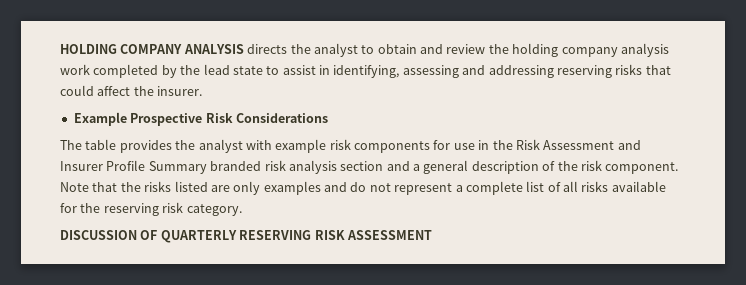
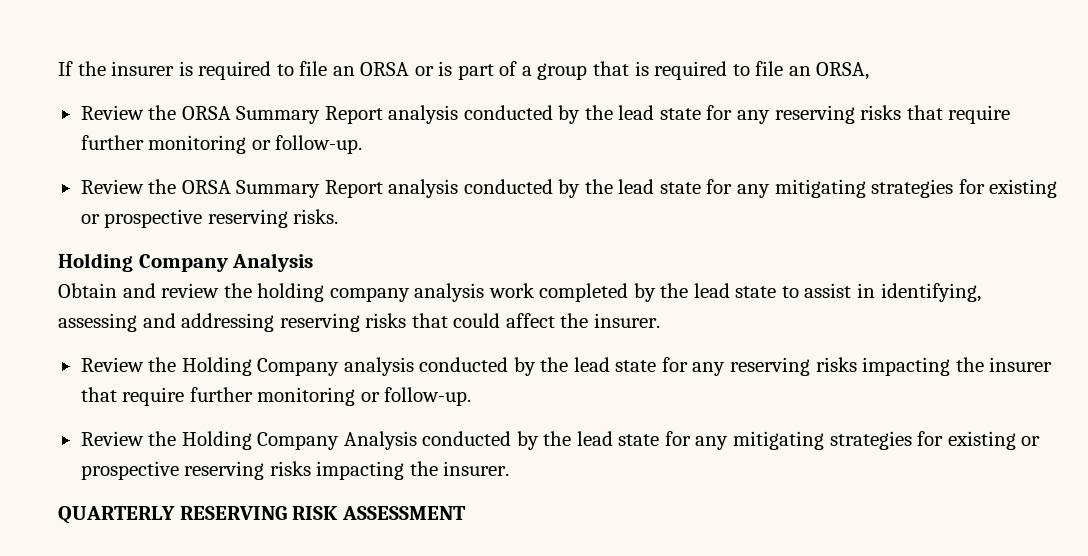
- HOLDING COMPANY ANALYSIS directs the analyst to obtain and review the holding company analysis work completed by the lead state to assist in identifying, assessing and addressing reserving risks that could affect the insurer.
+ If the insurer is required to file an ORSA or is part of a group that is required to file an ORSA,
+ Review the ORSA Summary Report analysis conducted by the lead state for any reserving risks that require further monitoring or follow-up.
+ Review the ORSA Summary Report analysis conducted by the lead state for any mitigating strategies for existing or prospective reserving risks.
+ Holding Company Analysis
+ Obtain and review the holding company analysis work completed by the lead state to assist in identifying, assessing and addressing reserving risks that could affect the insurer.
- Example Prospective Risk Considerations
- The table provides the analyst with example risk components for use in the Risk Assessment and Insurer Profile Summary branded risk analysis section and a general description of the risk component. Note that the risks listed are only examples and do not represent a complete list of all risks available for the reserving risk category.
- DISCUSSION OF QUARTERLY RESERVING RISK ASSESSMENT
+ Review the Holding Company analysis conducted by the lead state for any reserving risks impacting the insurer that require further monitoring or follow-up.
+ Review the Holding Company Analysis conducted by the lead state for any mitigating strategies for existing or prospective reserving risks impacting the insurer.
+ QUARTERLY RESERVING RISK ASSESSMENT

